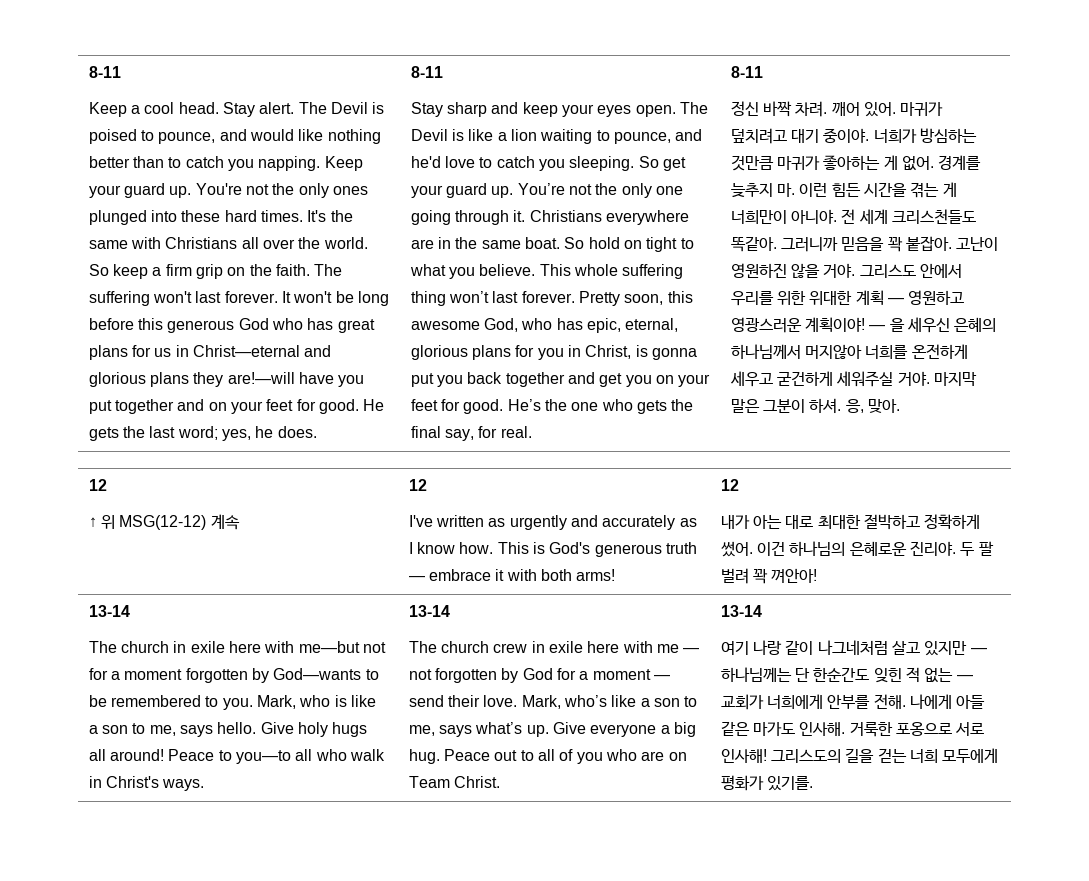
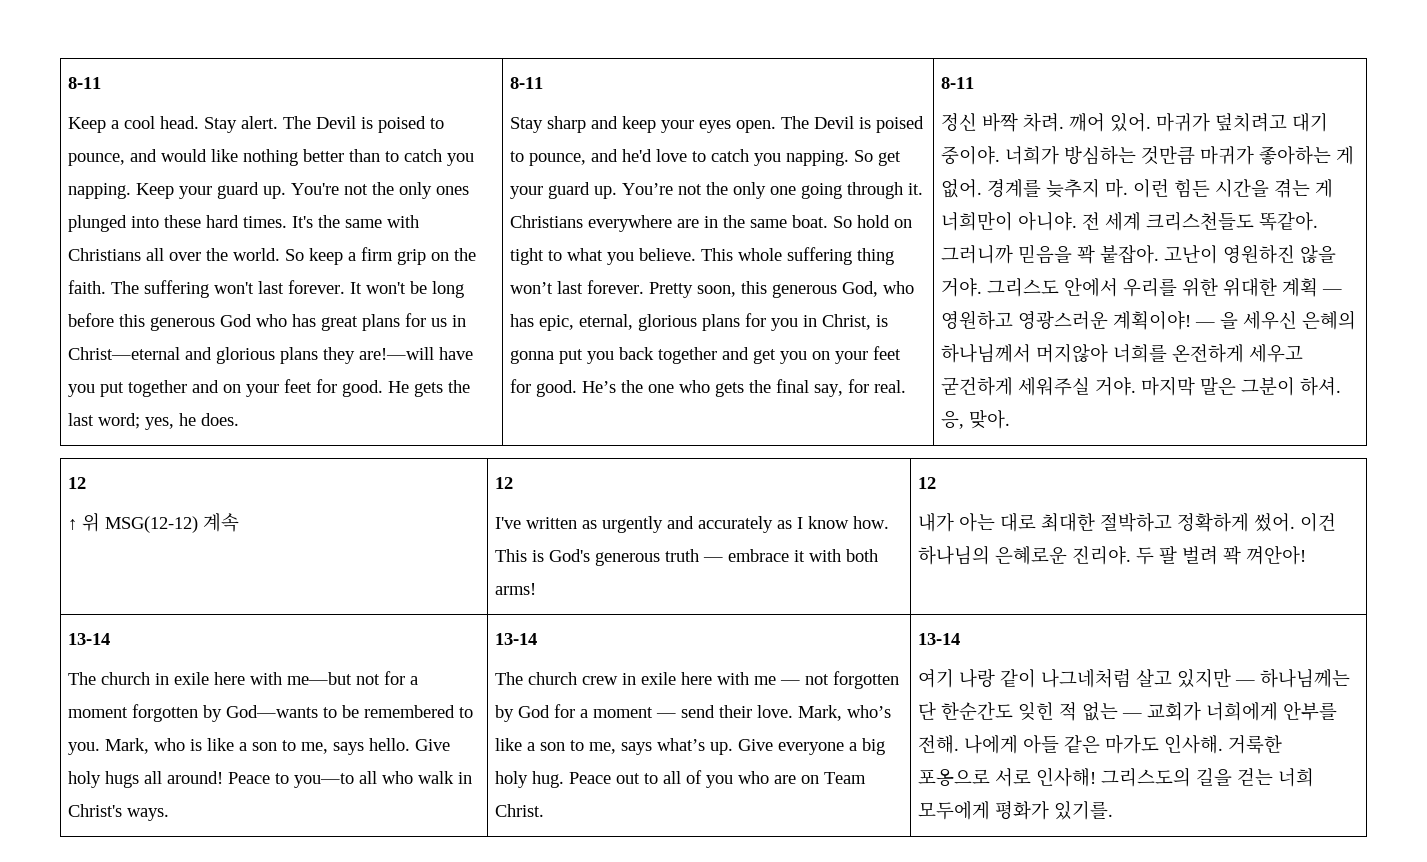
- The Devil is like a lion waiting to pounce, and he'd love to catch you sleeping.
+ The Devil is poised to pounce, and he'd love to catch you napping.
- Pretty soon, this awesome God, who has epic, eternal, glorious plans for you in Christ, is gonna put you back together and get you on your feet for good.
+ Pretty soon, this generous God, who has epic, eternal, glorious plans for you in Christ, is gonna put you back together and get you on your feet for good.
- Give everyone a big hug.
+ Give everyone a big holy hug.

